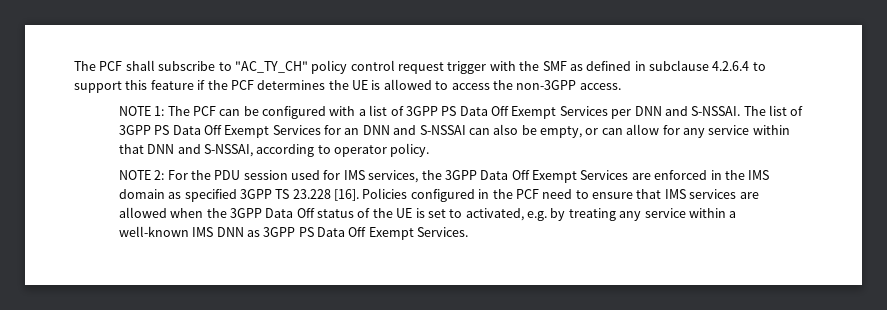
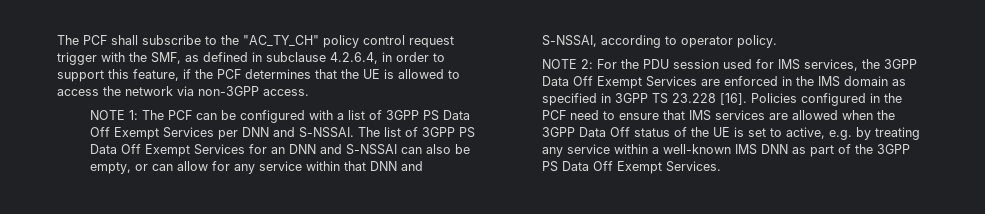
- The PCF shall subscribe to "AC_TY_CH" policy control request trigger with the SMF as defined in subclause 4.2.6.4 to support this feature if the PCF determines the UE is allowed to access the non-3GPP access.
+ The PCF shall subscribe to the "AC_TY_CH" policy control request trigger with the SMF, as defined in subclause 4.2.6.4, in order to support this feature, if the PCF determines that the UE is allowed to access the network via non-3GPP access.
- NOTE 2: For the PDU session used for IMS services, the 3GPP Data Off Exempt Services are enforced in the IMS domain as specified 3GPP TS 23.228 [16].
+ NOTE 2: For the PDU session used for IMS services, the 3GPP Data Off Exempt Services are enforced in the IMS domain as specified in 3GPP TS 23.228 [16].
- Policies configured in the PCF need to ensure that IMS services are allowed when the 3GPP Data Off status of the UE is set to activated, e.g. by treating any service within a well-known IMS DNN as 3GPP PS Data Off Exempt Services.
+ Policies configured in the PCF need to ensure that IMS services are allowed when the 3GPP Data Off status of the UE is set to active, e.g. by treating any service within a well-known IMS DNN as part of the 3GPP PS Data Off Exempt Services.

